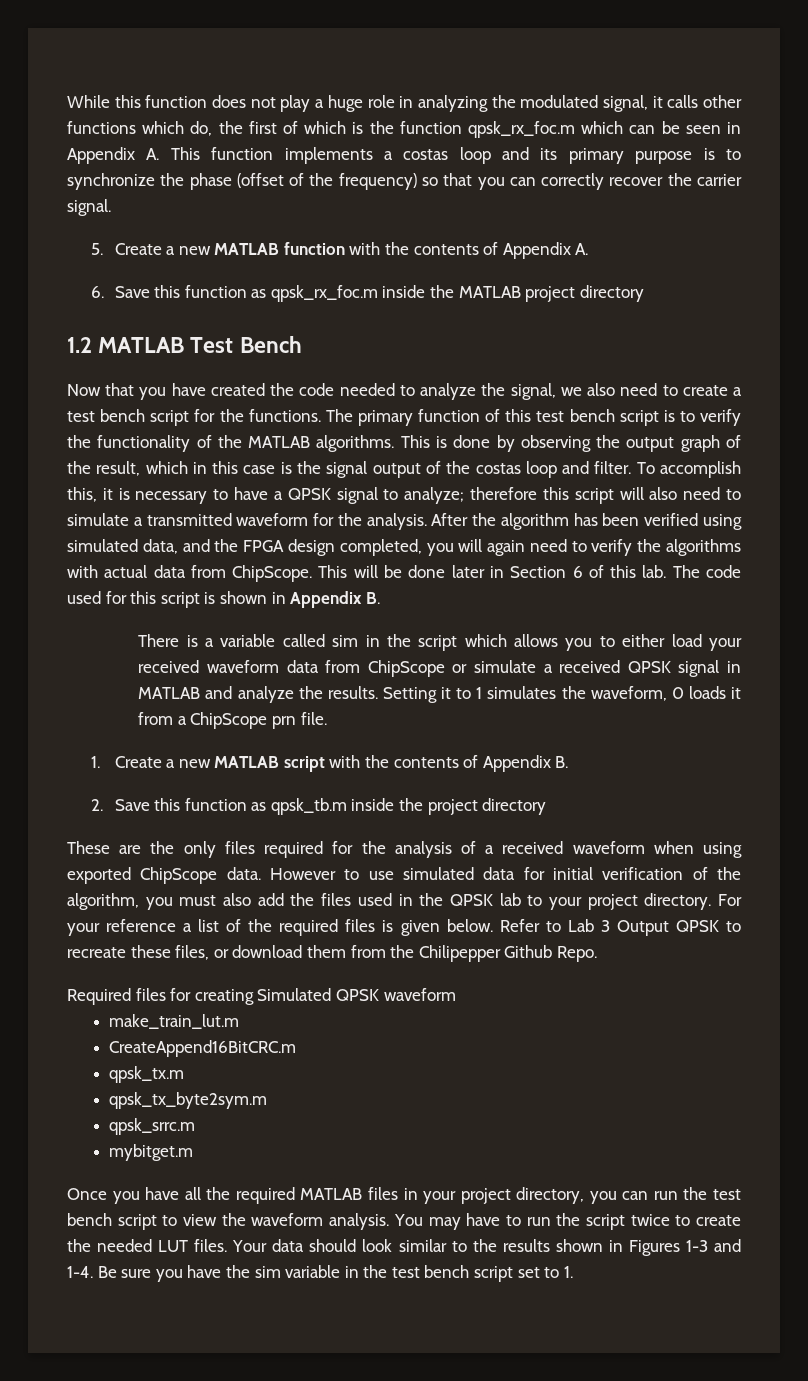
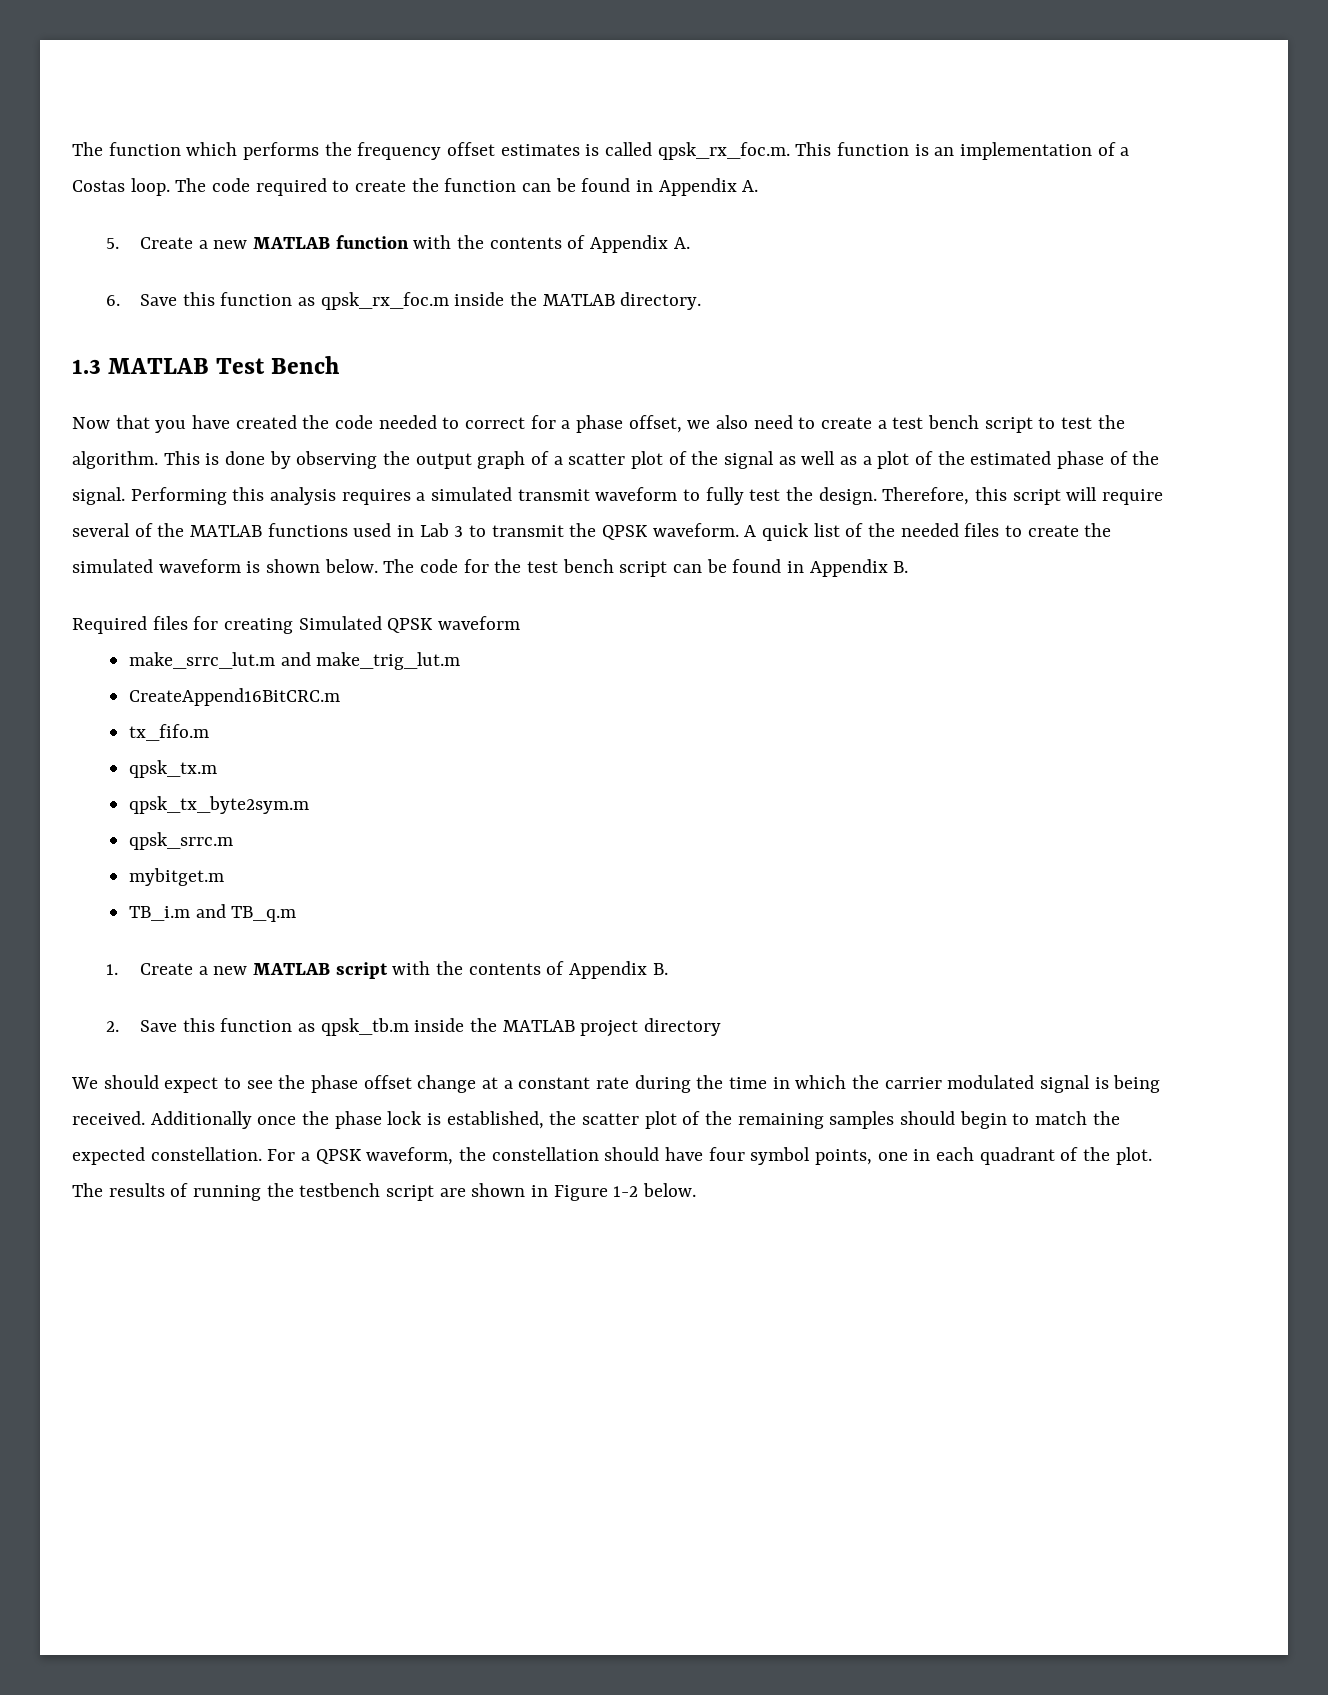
- While this function does not play a huge role in analyzing the modulated signal, it calls other functions which do, the first of which is the function qpsk_rx_foc.m which can be seen in Appendix A. This function implements a costas loop and its primary purpose is to synchronize the phase (offset of the frequency) so that you can correctly recover the carrier signal.
+ The function which performs the frequency offset estimates is called qpsk_rx_foc.m. This function is an implementation of a Costas loop. The code required to create the function can be found in Appendix A.
- 6. Save this function as qpsk_rx_foc.m inside the MATLAB project directory
- 1.2 MATLAB Test Bench
+ 6. Save this function as qpsk_rx_foc.m inside the MATLAB directory.
+ 1.3 MATLAB Test Bench
- Now that you have created the code needed to analyze the signal, we also need to create a test bench script for the functions. The primary function of this test bench script is to verify the functionality of the MATLAB algorithms.
+ Now that you have created the code needed to correct for a phase offset, we also need to create a test bench script to test the algorithm.
- This is done by observing the output graph of the result, which in this case is the signal output of the costas loop and filter. To accomplish this, it is necessary to have a QPSK signal to analyze; therefore this script will also need to simulate a transmitted waveform for the analysis. After the algorithm has been verified using simulated data, and the FPGA design completed, you will again need to verify the algorithms with actual data from ChipScope. This will be done later in Section 6 of this lab. The code used for this script is shown in Appendix B.
- There is a variable called sim in the script which allows you to either load your received waveform data from ChipScope or simulate a received QPSK signal in MATLAB and analyze the results. Setting it to 1 simulates the waveform, 0 loads it from a ChipScope prn file.
+ This is done by observing the output graph of a scatter plot of the signal as well as a plot of the estimated phase of the signal. Performing this analysis requires a simulated transmit waveform to fully test the design. Therefore, this script will require several of the MATLAB functions used in Lab 3 to transmit the QPSK waveform. A quick list of the needed files to create the simulated waveform is shown below. The code for the test bench script can be found in Appendix B.
+ Required files for creating Simulated QPSK waveform
+ make_srrc_lut.m and make_trig_lut.m
+ CreateAppend16BitCRC.m
+ tx_fifo.m
+ qpsk_tx.m
+ qpsk_tx_byte2sym.m
+ qpsk_srrc.m
+ mybitget.m
+ TB_i.m and TB_q.m
- 2. Save this function as qpsk_tb.m inside the project directory
- These are the only files required for the analysis of a received waveform when using exported ChipScope data. However to use simulated data for initial verification of the algorithm, you must also add the files used in the QPSK lab to your project directory. For your reference a list of the required files is given below. Refer to Lab 3 Output QPSK to recreate these files, or download them from the Chilipepper Github Repo.
- Required files for creating Simulated QPSK waveform
- make_train_lut.m
- CreateAppend16BitCRC.m
- qpsk_tx.m
- qpsk_tx_byte2sym.m
- qpsk_srrc.m
- mybitget.m
- Once you have all the required MATLAB files in your project directory, you can run the test bench script to view the waveform analysis. You may have to run the script twice to create the needed LUT files. Your data should look similar to the results shown in Figures 1-3 and 1-4. Be sure you have the sim variable in the test bench script set to 1.
+ 2. Save this function as qpsk_tb.m inside the MATLAB project directory
+ We should expect to see the phase offset change at a constant rate during the time in which the carrier modulated signal is being received. Additionally once the phase lock is established, the scatter plot of the remaining samples should begin to match the expected constellation. For a QPSK waveform, the constellation should have four symbol points, one in each quadrant of the plot. The results of running the testbench script are shown in Figure 1-2 below.

